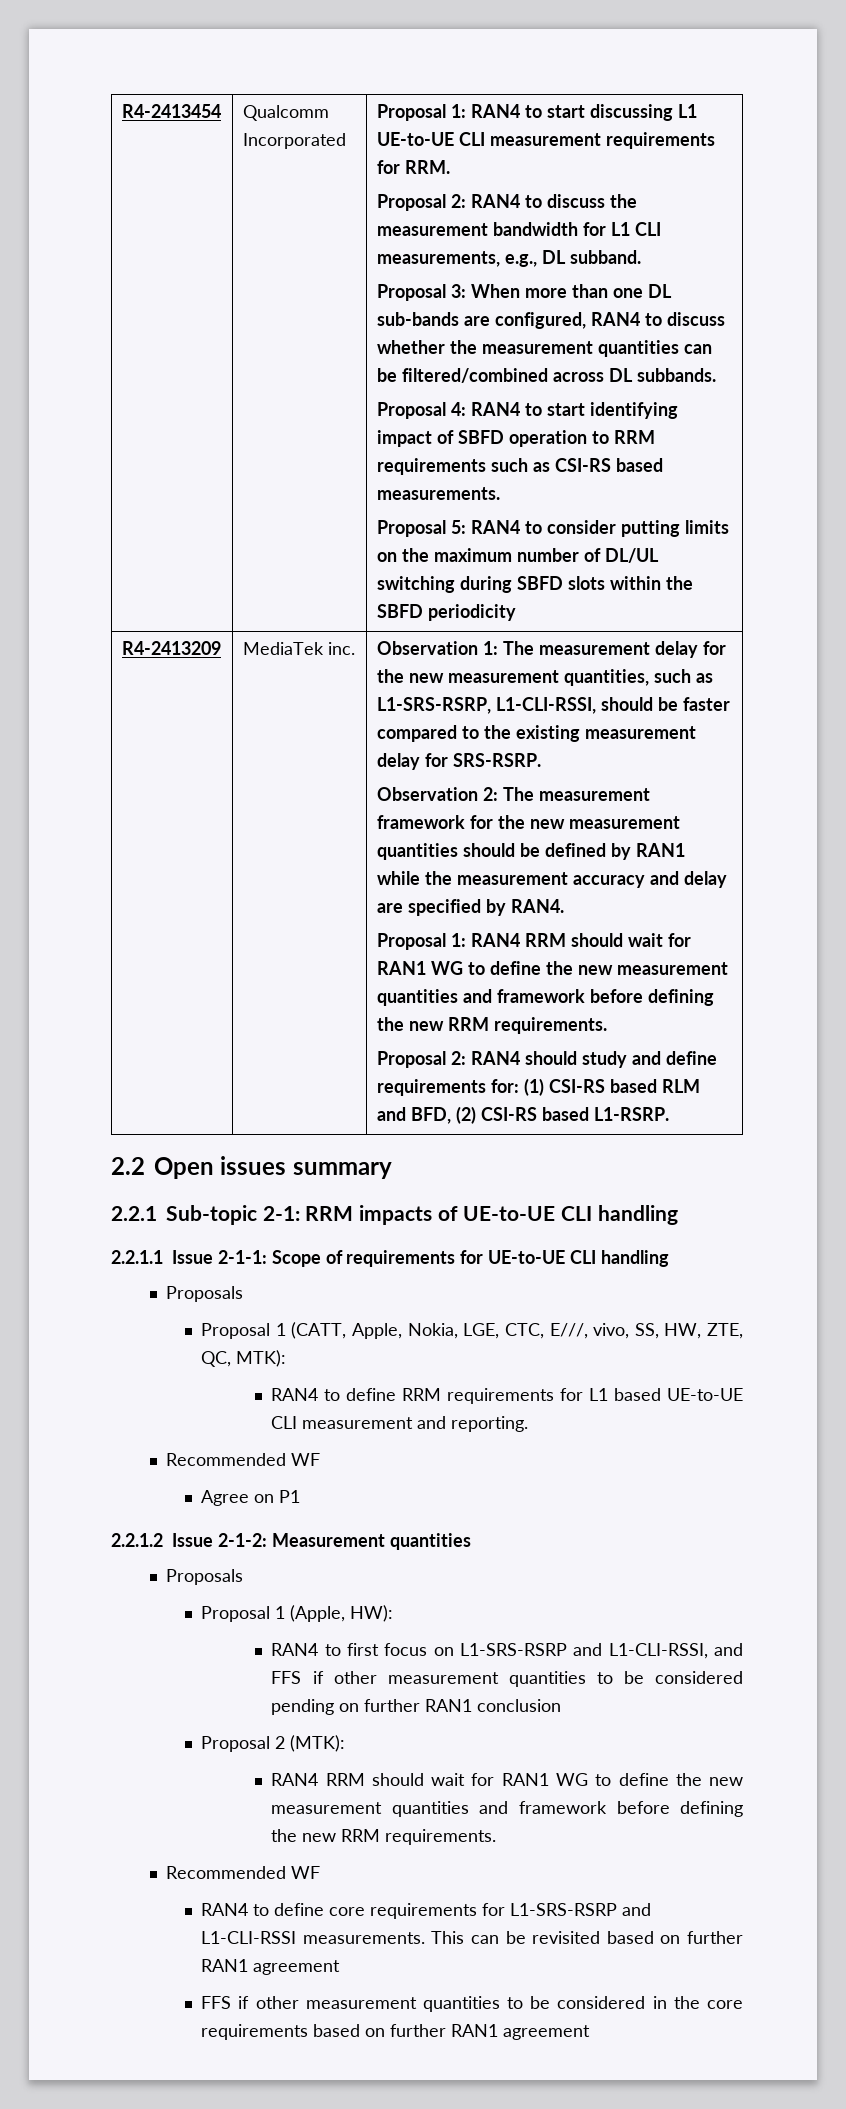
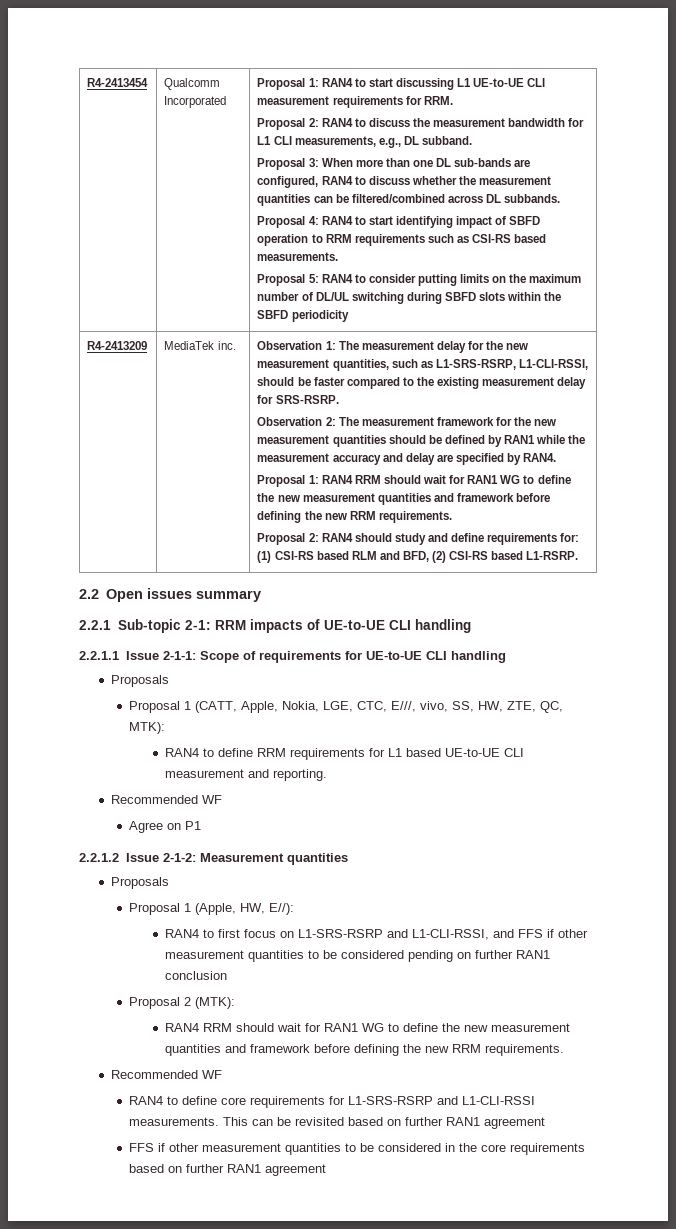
- Proposal 1 (Apple, HW):
+ Proposal 1 (Apple, HW, E//):

